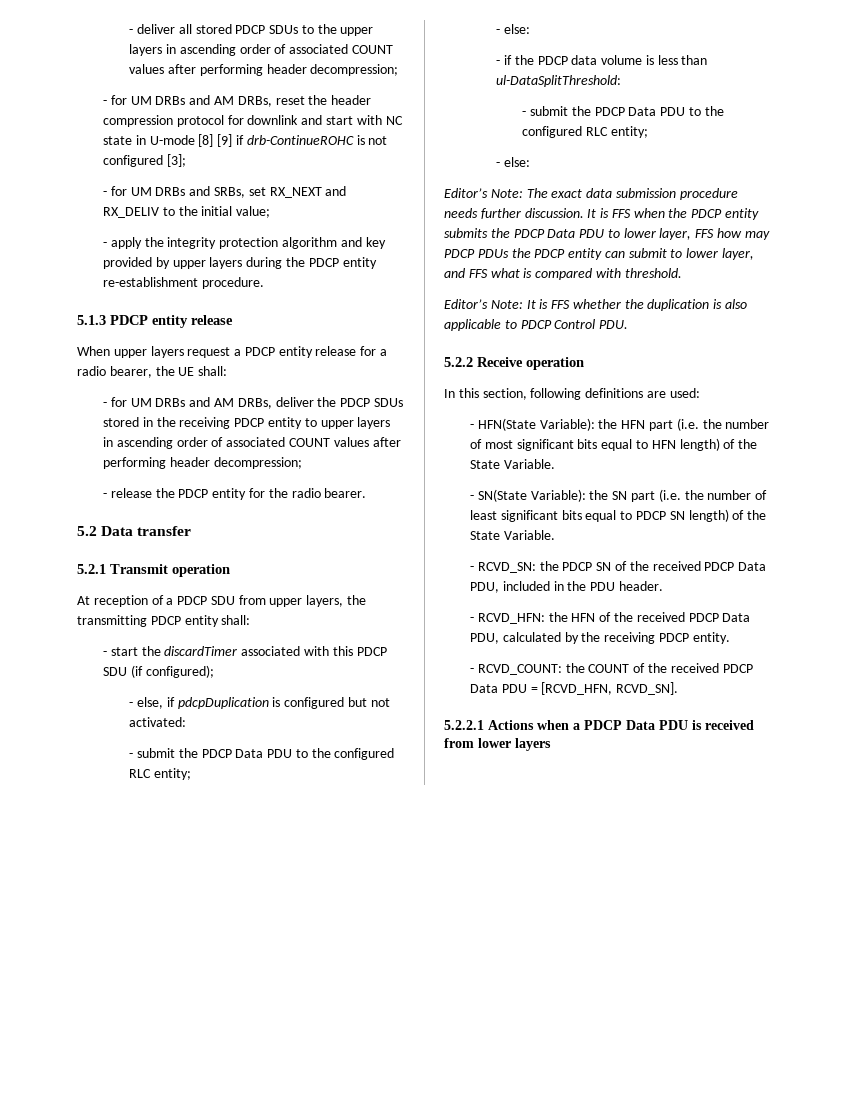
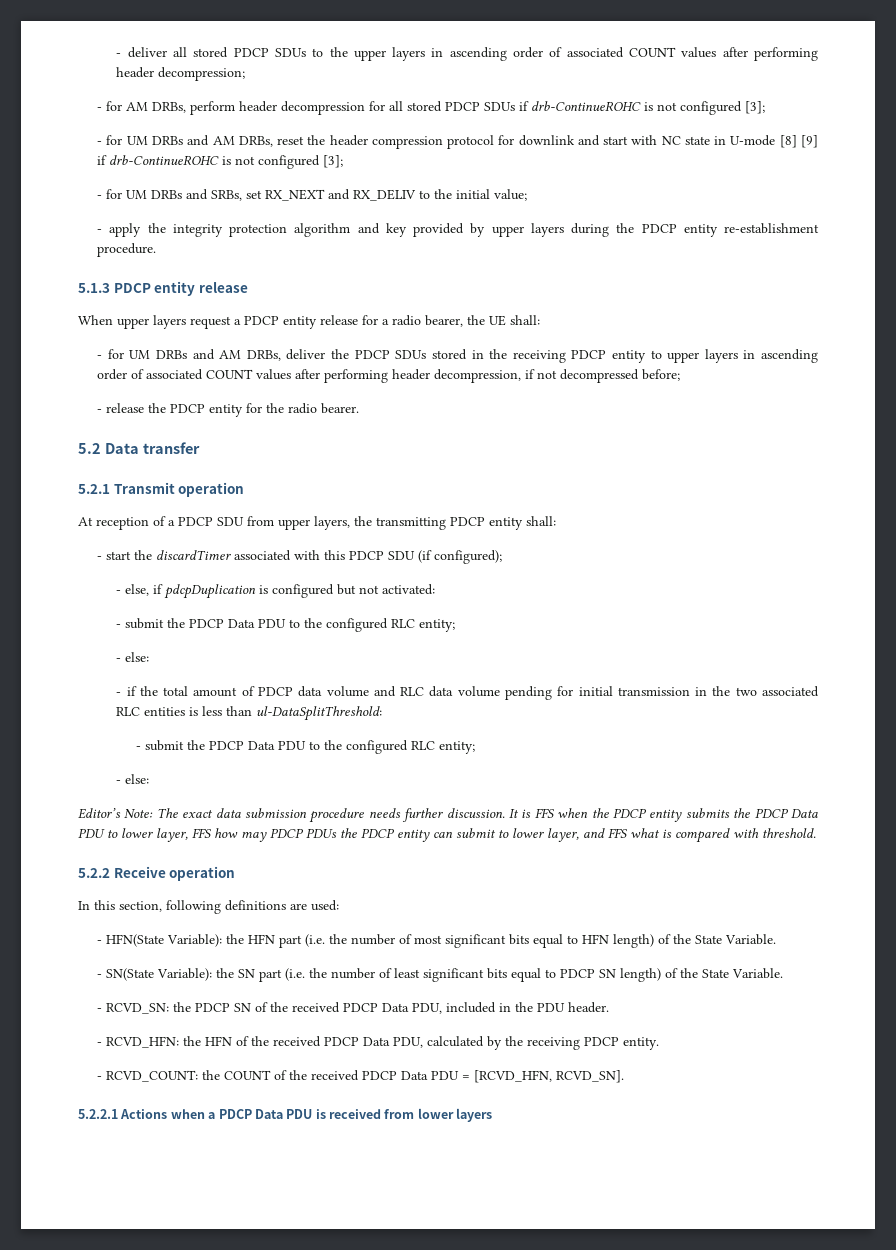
+ - for AM DRBs, perform header decompression for all stored PDCP SDUs if drb-ContinueROHC is not configured [3];
- - for UM DRBs and AM DRBs, deliver the PDCP SDUs stored in the receiving PDCP entity to upper layers in ascending order of associated COUNT values after performing header decompression;
+ - for UM DRBs and AM DRBs, deliver the PDCP SDUs stored in the receiving PDCP entity to upper layers in ascending order of associated COUNT values after performing header decompression, if not decompressed before;
- - if the PDCP data volume is less than ul-DataSplitThreshold:
+ - if the total amount of PDCP data volume and RLC data volume pending for initial transmission in the two associated RLC entities is less than ul-DataSplitThreshold:
- Editor’s Note: It is FFS whether the duplication is also applicable to PDCP Control PDU.

